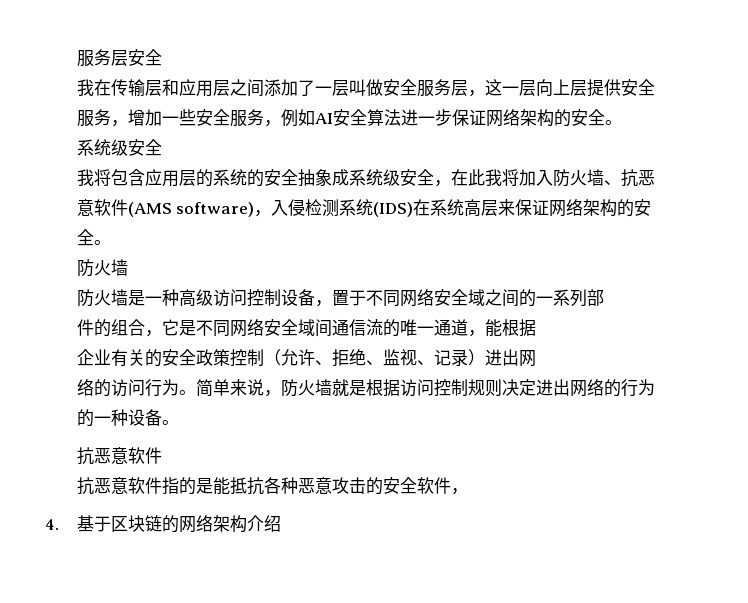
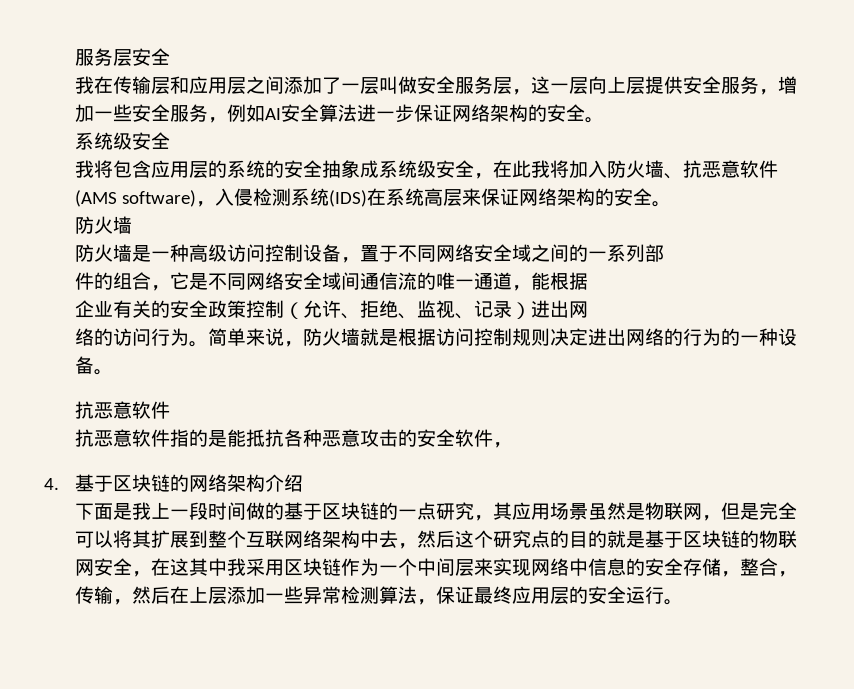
+ 下面是我上一段时间做的基于区块链的一点研究，其应用场景虽然是物联网，但是完全可以将其扩展到整个互联网络架构中去，然后这个研究点的目的就是基于区块链的物联网安全，在这其中我采用区块链作为一个中间层来实现网络中信息的安全存储，整合，传输，然后在上层添加一些异常检测算法，保证最终应用层的安全运行。

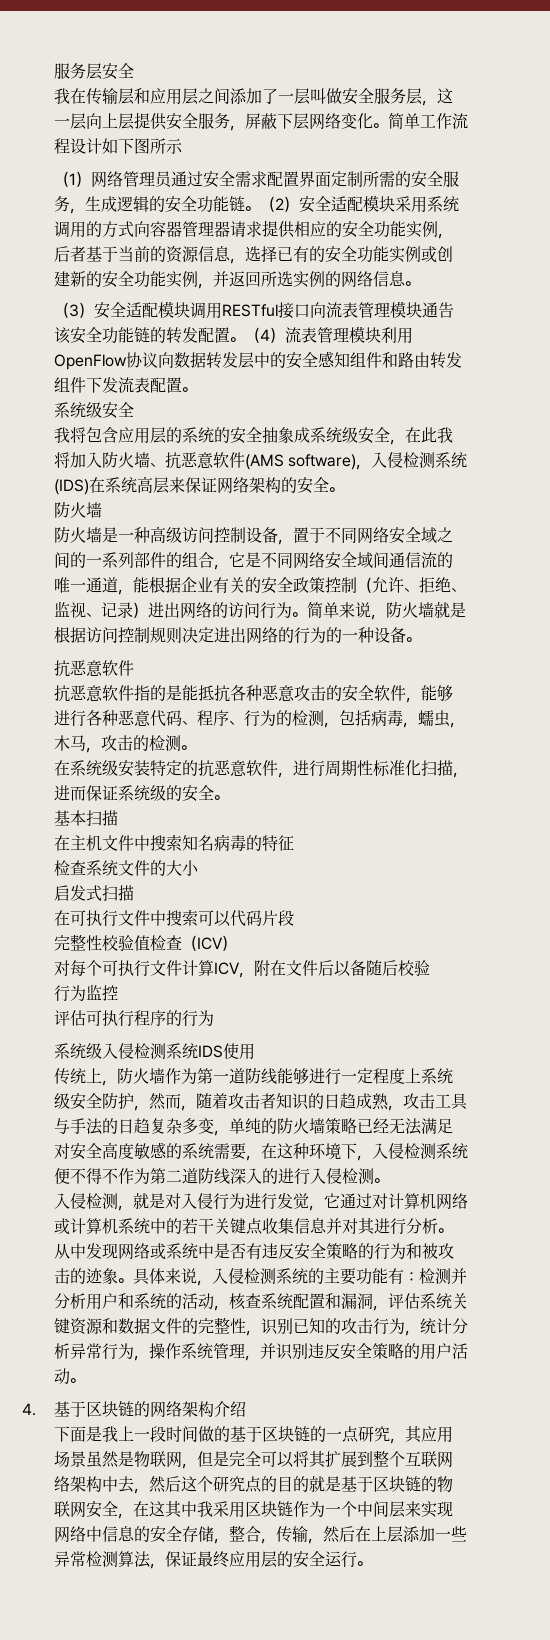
- 我在传输层和应用层之间添加了一层叫做安全服务层，这一层向上层提供安全服务，增加一些安全服务，例如AI安全算法进一步保证网络架构的安全。
+ 我在传输层和应用层之间添加了一层叫做安全服务层，这一层向上层提供安全服务，屏蔽下层网络变化。简单工作流程设计如下图所示
+ （1）网络管理员通过安全需求配置界面定制所需的安全服务，生成逻辑的安全功能链。（2）安全适配模块采用系统调用的方式向容器管理器请求提供相应的安全功能实例，后者基于当前的资源信息，选择已有的安全功能实例或创建新的安全功能实例，并返回所选实例的网络信息。
+ （3）安全适配模块调用RESTful接口向流表管理模块通告该安全功能链的转发配置。（4）流表管理模块利用OpenFlow协议向数据转发层中的安全感知组件和路由转发组件下发流表配置。
- 防火墙是一种高级访问控制设备，置于不同网络安全域之间的一系列部
- 件的组合，它是不同网络安全域间通信流的唯一通道，能根据
- 企业有关的安全政策控制（允许、拒绝、监视、记录）进出网
- 络的访问行为。
+ 防火墙是一种高级访问控制设备，置于不同网络安全域之间的一系列部件的组合，它是不同网络安全域间通信流的唯一通道，能根据企业有关的安全政策控制（允许、拒绝、监视、记录）进出网络的访问行为。
- 抗恶意软件指的是能抵抗各种恶意攻击的安全软件，
+ 抗恶意软件指的是能抵抗各种恶意攻击的安全软件，能够进行各种恶意代码、程序、行为的检测，包括病毒，蠕虫，木马，攻击的检测。
+ 在系统级安装特定的抗恶意软件，进行周期性标准化扫描，进而保证系统级的安全。
+ 基本扫描
+ 在主机文件中搜索知名病毒的特征
+ 检查系统文件的大小
+ 启发式扫描
+ 在可执行文件中搜索可以代码片段
+ 完整性校验值检查（ICV）
+ 对每个可执行文件计算ICV，附在文件后以备随后校验
+ 行为监控
+ 评估可执行程序的行为
+ 系统级入侵检测系统IDS使用
+ 传统上，防火墙作为第一道防线能够进行一定程度上系统级安全防护，然而，随着攻击者知识的日趋成熟，攻击工具与手法的日趋复杂多变，单纯的防火墙策略已经无法满足对安全高度敏感的系统需要，在这种环境下，入侵检测系统便不得不作为第二道防线深入的进行入侵检测。
+ 入侵检测，就是对入侵行为进行发觉，它通过对计算机网络或计算机系统中的若干关键点收集信息并对其进行分析。从中发现网络或系统中是否有违反安全策略的行为和被攻击的迹象。具体来说，入侵检测系统的主要功能有：检测并分析用户和系统的活动，核查系统配置和漏洞，评估系统关键资源和数据文件的完整性，识别已知的攻击行为，统计分析异常行为，操作系统管理，并识别违反安全策略的用户活动。

